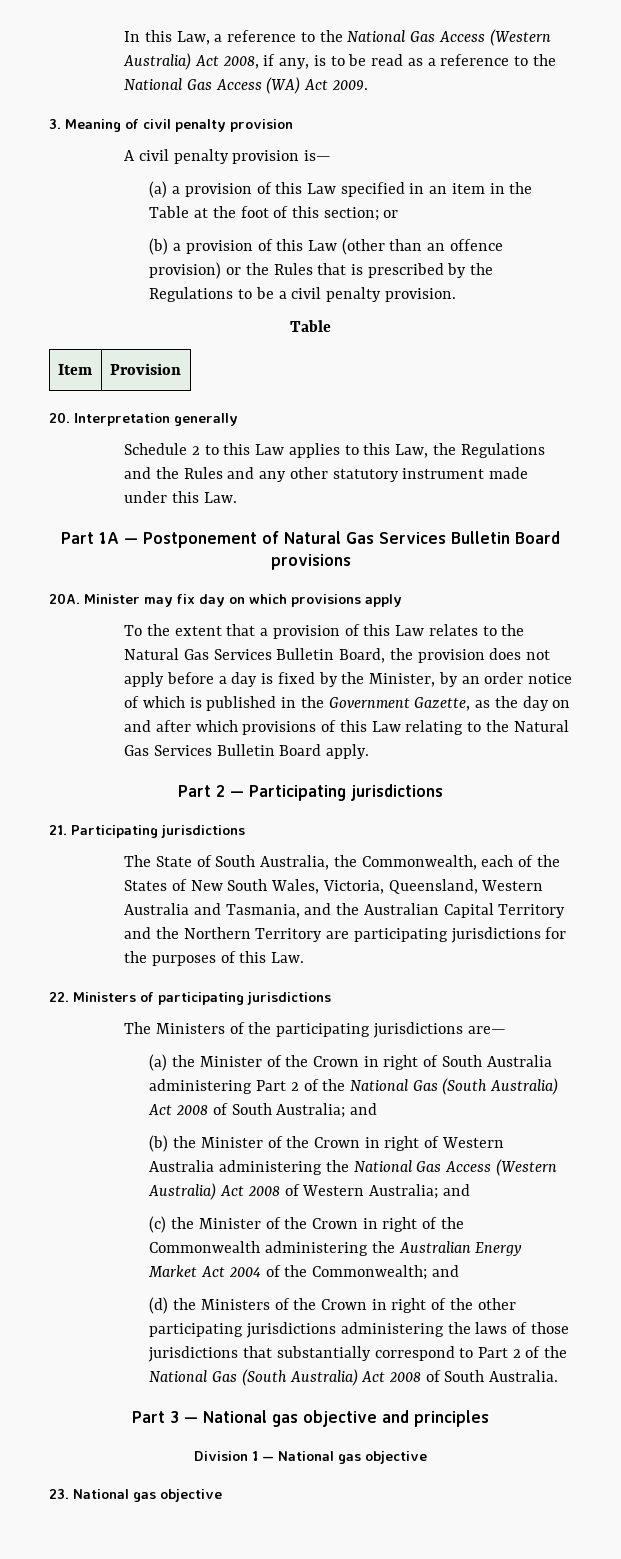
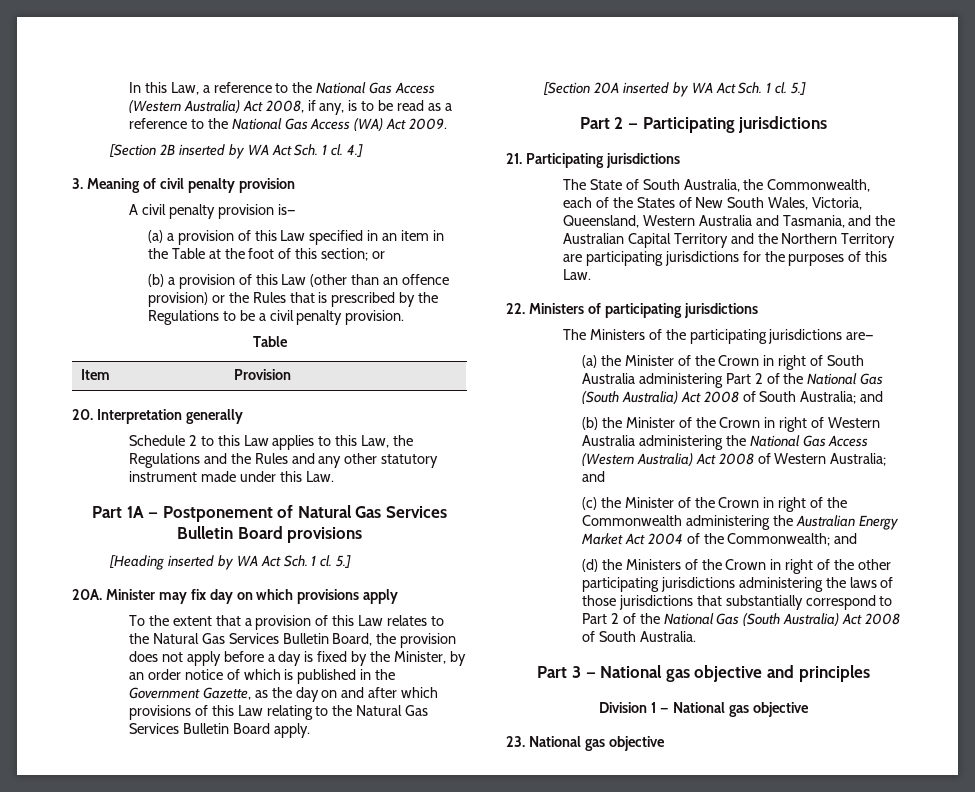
+ [Section 2B inserted by WA Act Sch. 1 cl. 4.]
+ [Heading inserted by WA Act Sch. 1 cl. 5.]
+ [Section 20A inserted by WA Act Sch. 1 cl. 5.]

